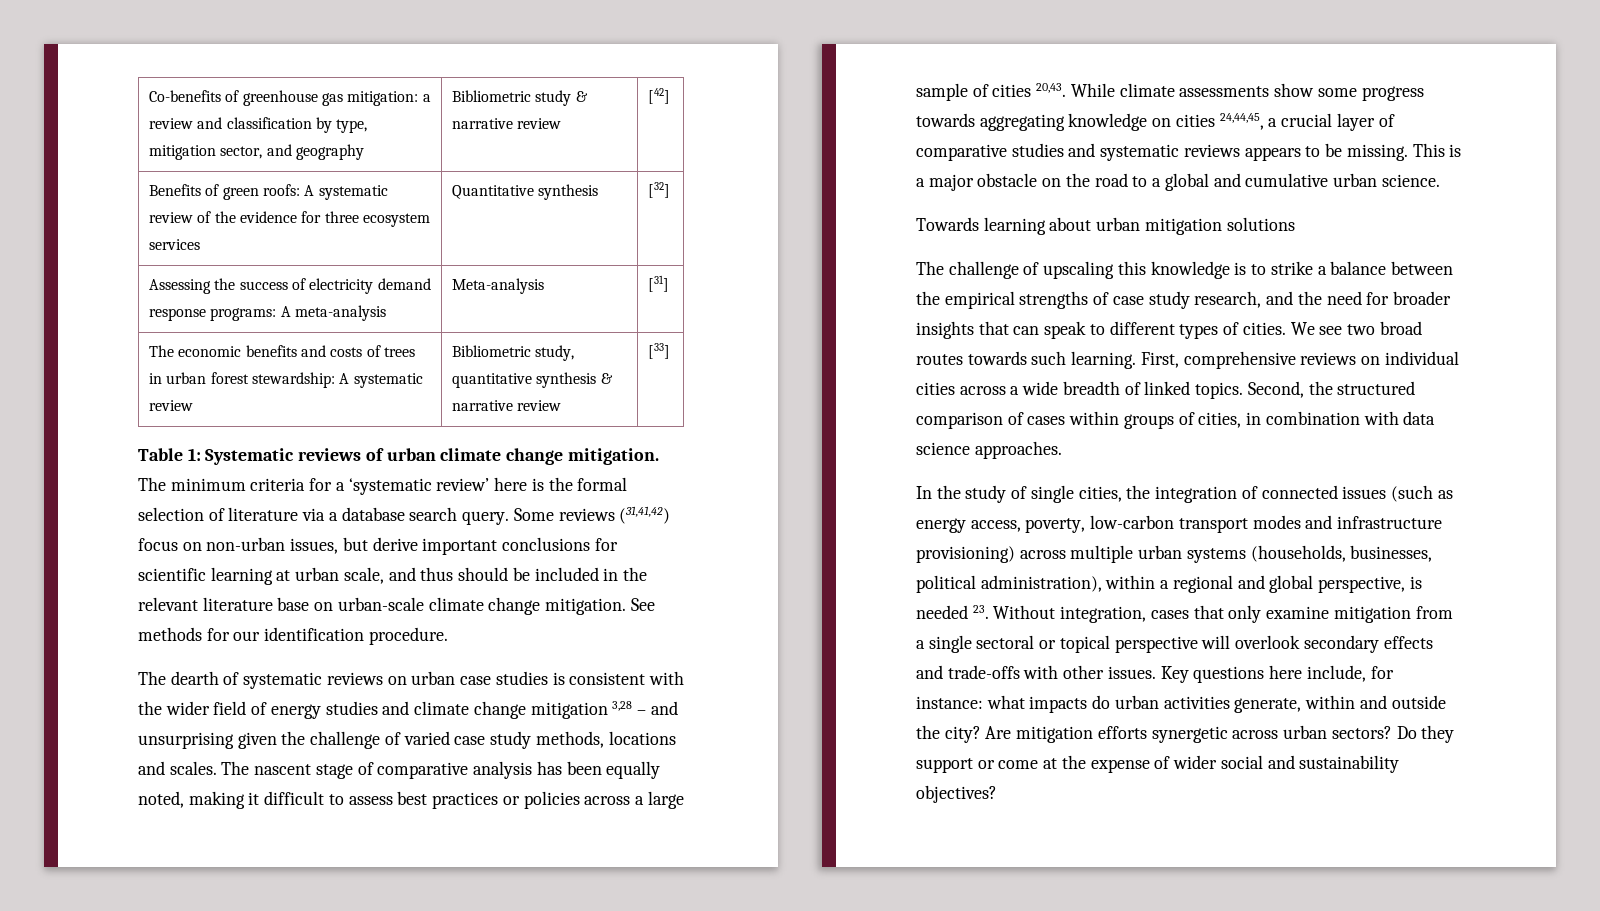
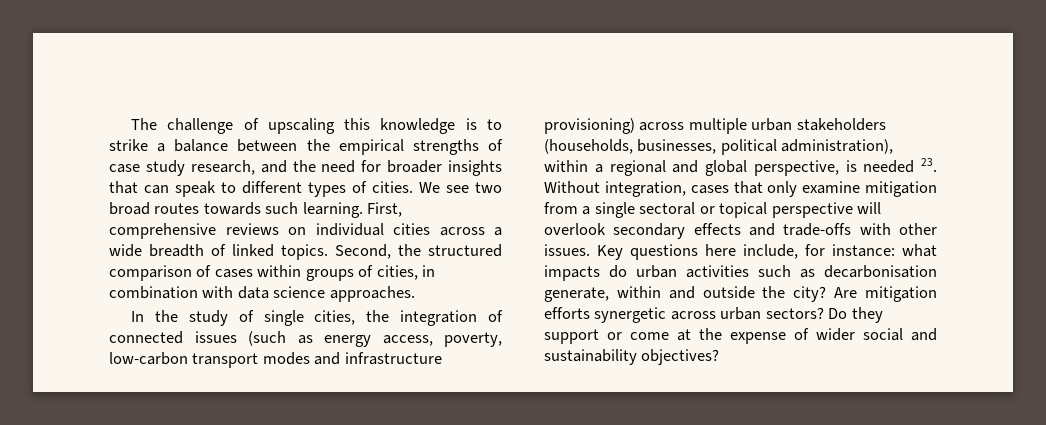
- Co-benefits of greenhouse gas mitigation: a review and classification by type, mitigation sector, and geography | Bibliometric study & narrative review | [42]
- Benefits of green roofs: A systematic review of the evidence for three ecosystem services | Quantitative synthesis | [32]
- Assessing the success of electricity demand response programs: A meta-analysis | Meta-analysis | [31]
- The economic benefits and costs of trees in urban forest stewardship: A systematic review | Bibliometric study, quantitative synthesis & narrative review | [33]
- Table 1: Systematic reviews of urban climate change mitigation. The minimum criteria for a ‘systematic review’ here is the formal selection of literature via a database search query. Some reviews (31,41,42) focus on non-urban issues, but derive important conclusions for scientific learning at urban scale, and thus should be included in the relevant literature base on urban-scale climate change mitigation. See methods for our identification procedure.
- The dearth of systematic reviews on urban case studies is consistent with the wider field of energy studies and climate change mitigation 3,28 – and unsurprising given the challenge of varied case study methods, locations and scales. The nascent stage of comparative analysis has been equally noted, making it difficult to assess best practices or policies across a large sample of cities 20,43. While climate assessments show some progress towards aggregating knowledge on cities 24,44,45, a crucial layer of comparative studies and systematic reviews appears to be missing. This is a major obstacle on the road to a global and cumulative urban science.
- Towards learning about urban mitigation solutions
- In the study of single cities, the integration of connected issues (such as energy access, poverty, low-carbon transport modes and infrastructure provisioning) across multiple urban systems (households, businesses, political administration), within a regional and global perspective, is needed 23. Without integration, cases that only examine mitigation from a single sectoral or topical perspective will overlook secondary effects and trade-offs with other issues.
+ In the study of single cities, the integration of connected issues (such as energy access, poverty, low-carbon transport modes and infrastructure provisioning) across multiple urban stakeholders (households, businesses, political administration), within a regional and global perspective, is needed 23. Without integration, cases that only examine mitigation from a single sectoral or topical perspective will overlook secondary effects and trade-offs with other issues.
- Key questions here include, for instance: what impacts do urban activities generate, within and outside the city?
+ Key questions here include, for instance: what impacts do urban activities such as decarbonisation generate, within and outside the city?

